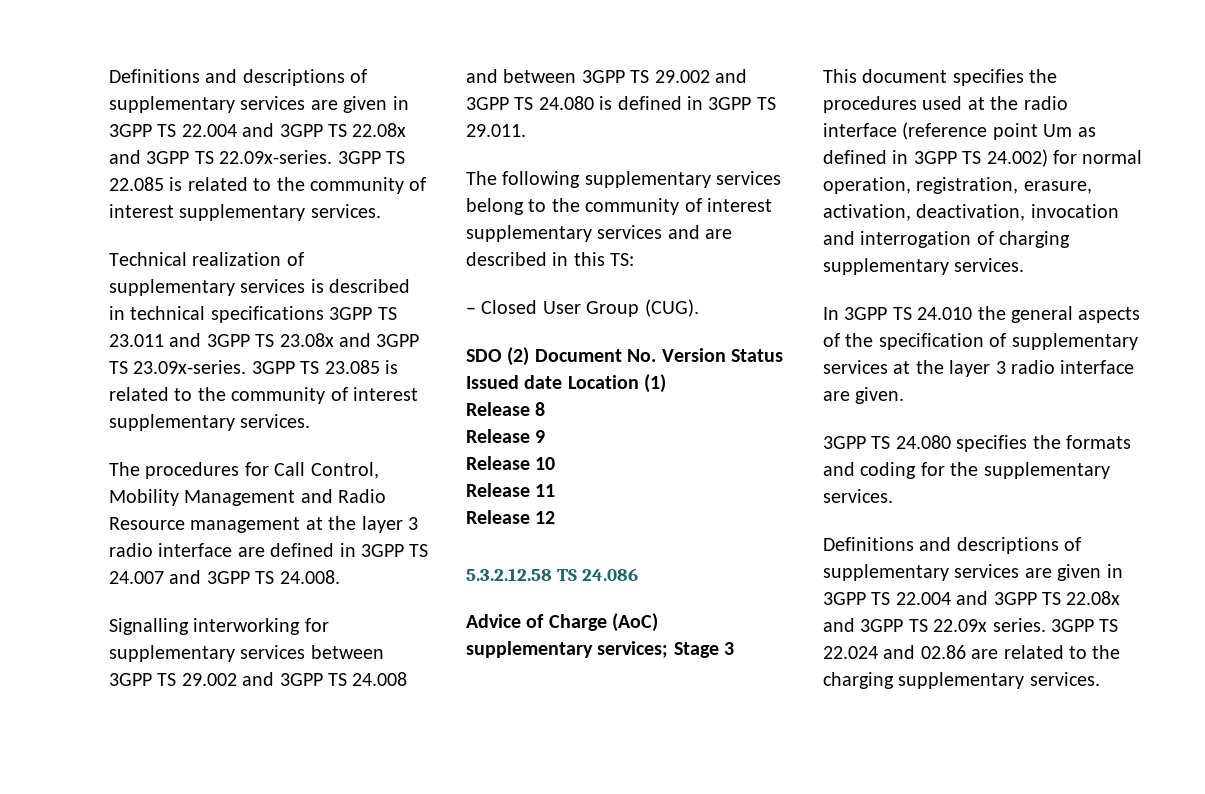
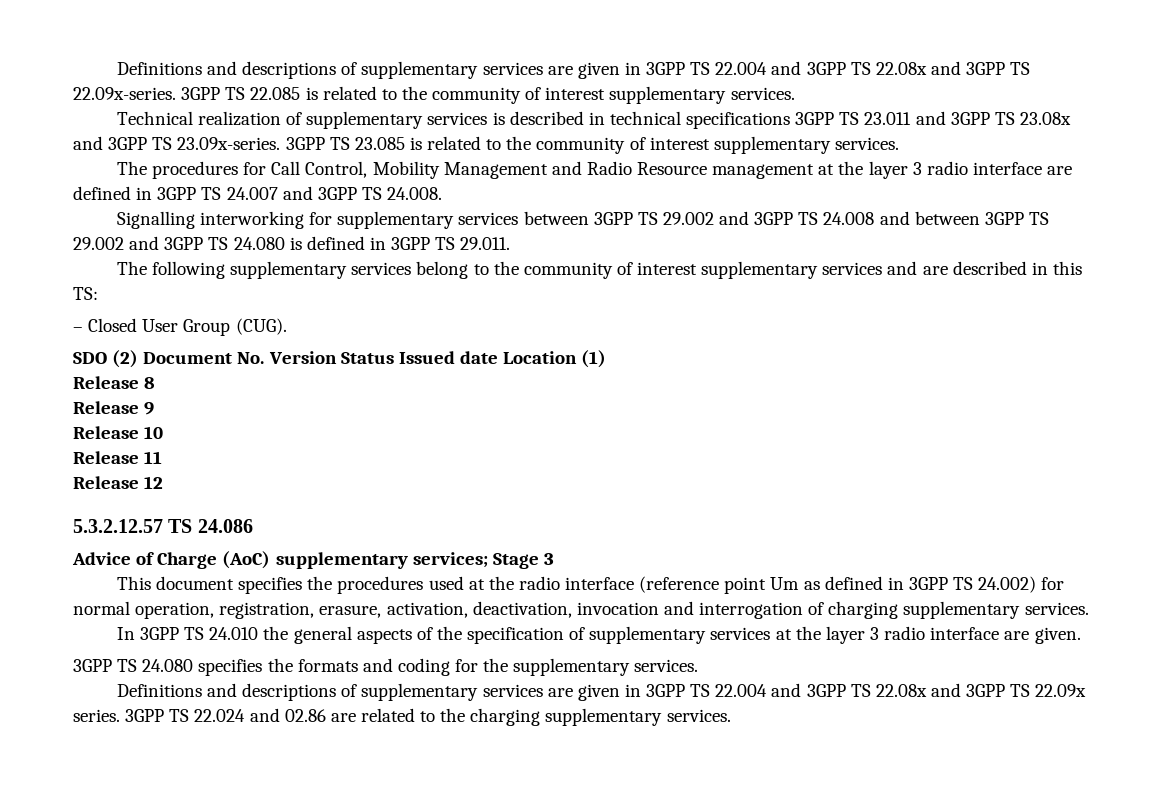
- 5.3.2.12.58 TS 24.086
+ 5.3.2.12.57 TS 24.086

